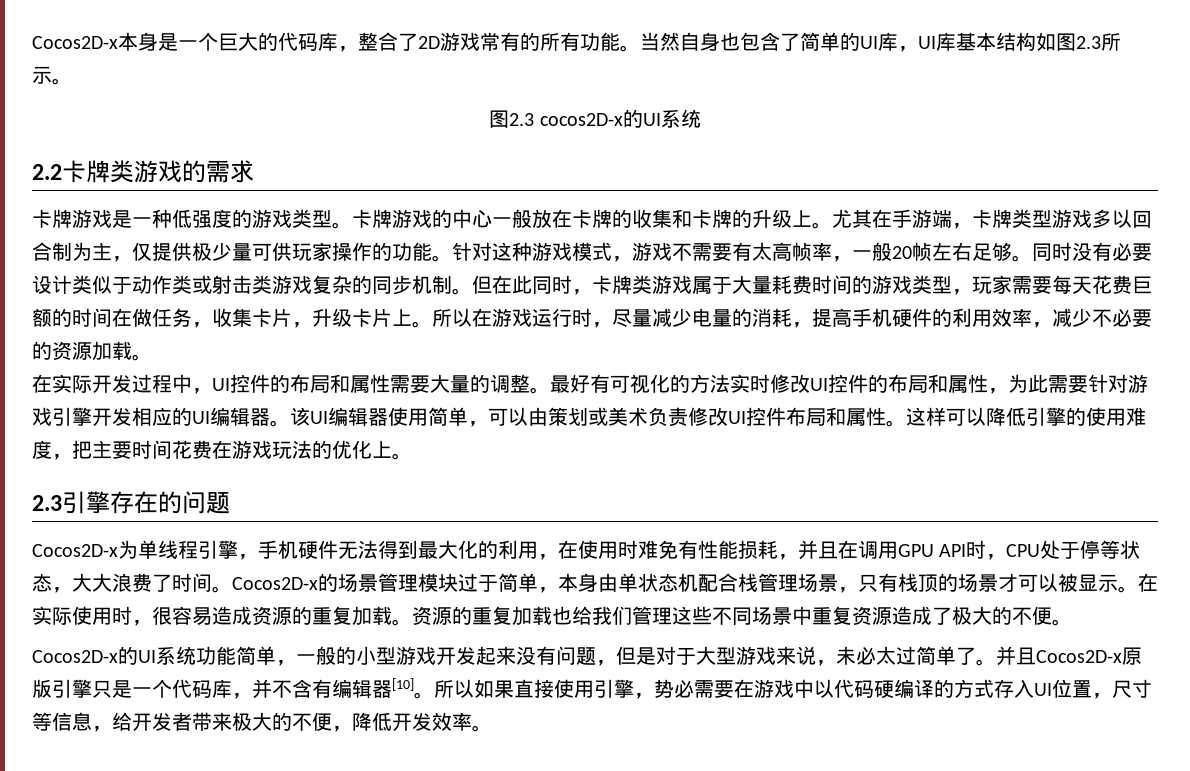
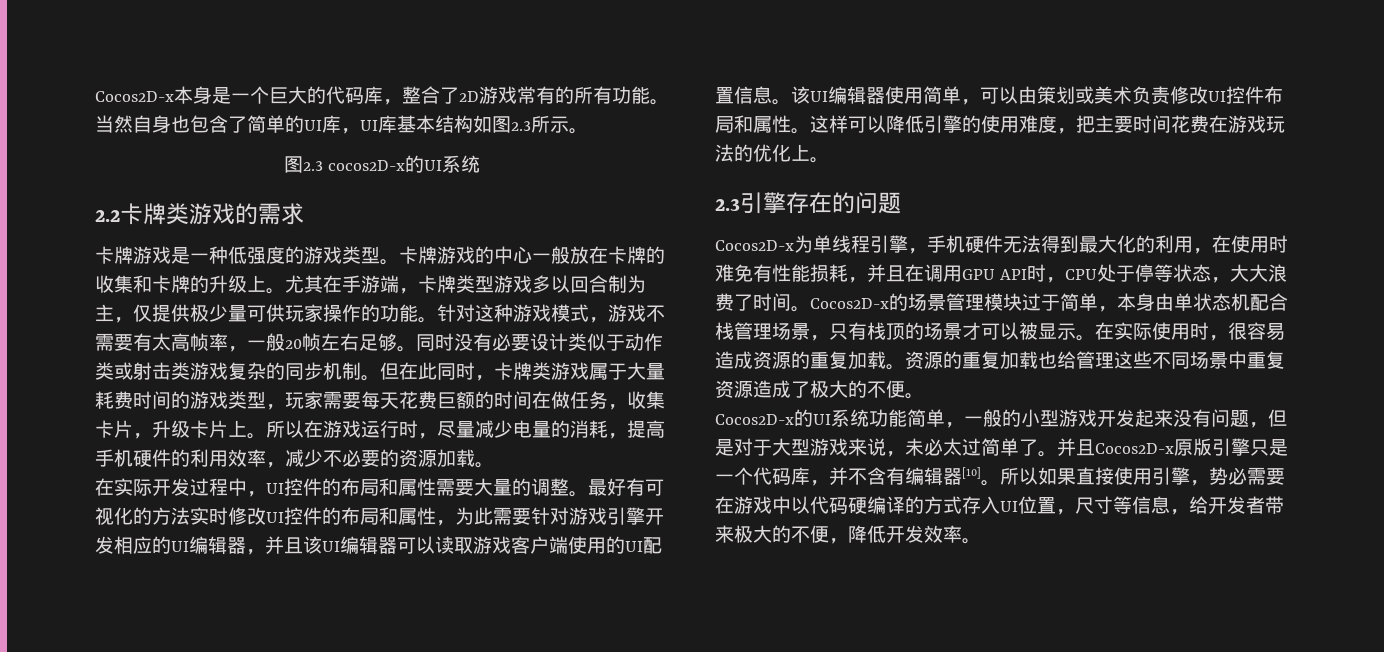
- 最好有可视化的方法实时修改UI控件的布局和属性，为此需要针对游戏引擎开发相应的UI编辑器。
+ 最好有可视化的方法实时修改UI控件的布局和属性，为此需要针对游戏引擎开发相应的UI编辑器，并且该UI编辑器可以读取游戏客户端使用的UI配置信息。
- 资源的重复加载也给我们管理这些不同场景中重复资源造成了极大的不便。
+ 资源的重复加载也给管理这些不同场景中重复资源造成了极大的不便。

